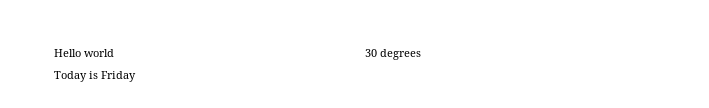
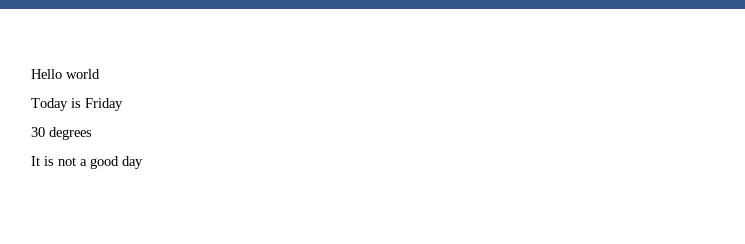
+ It is not a good day

